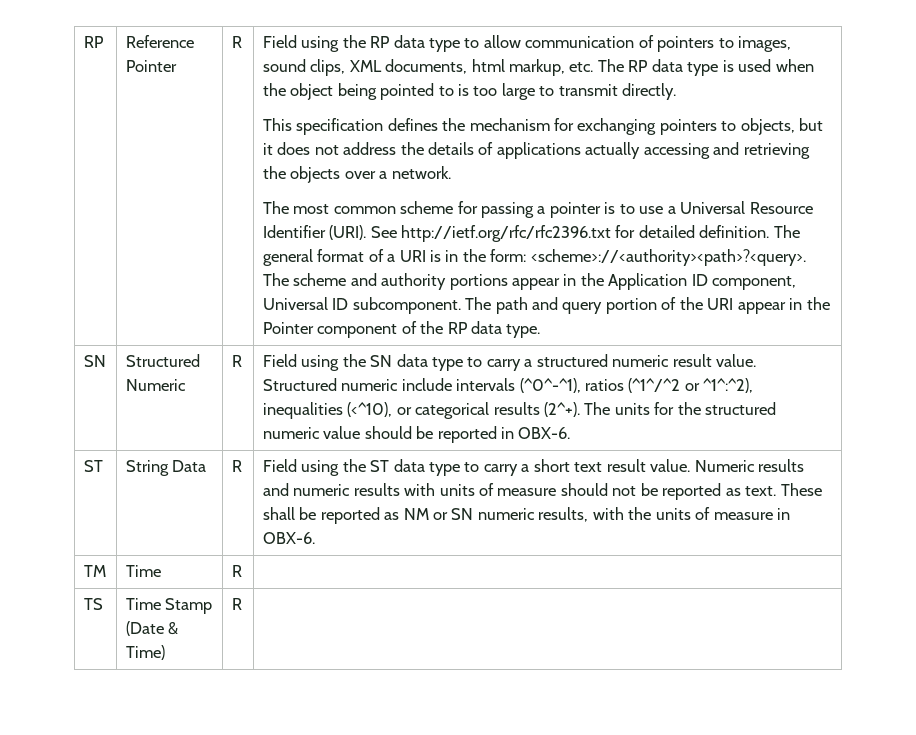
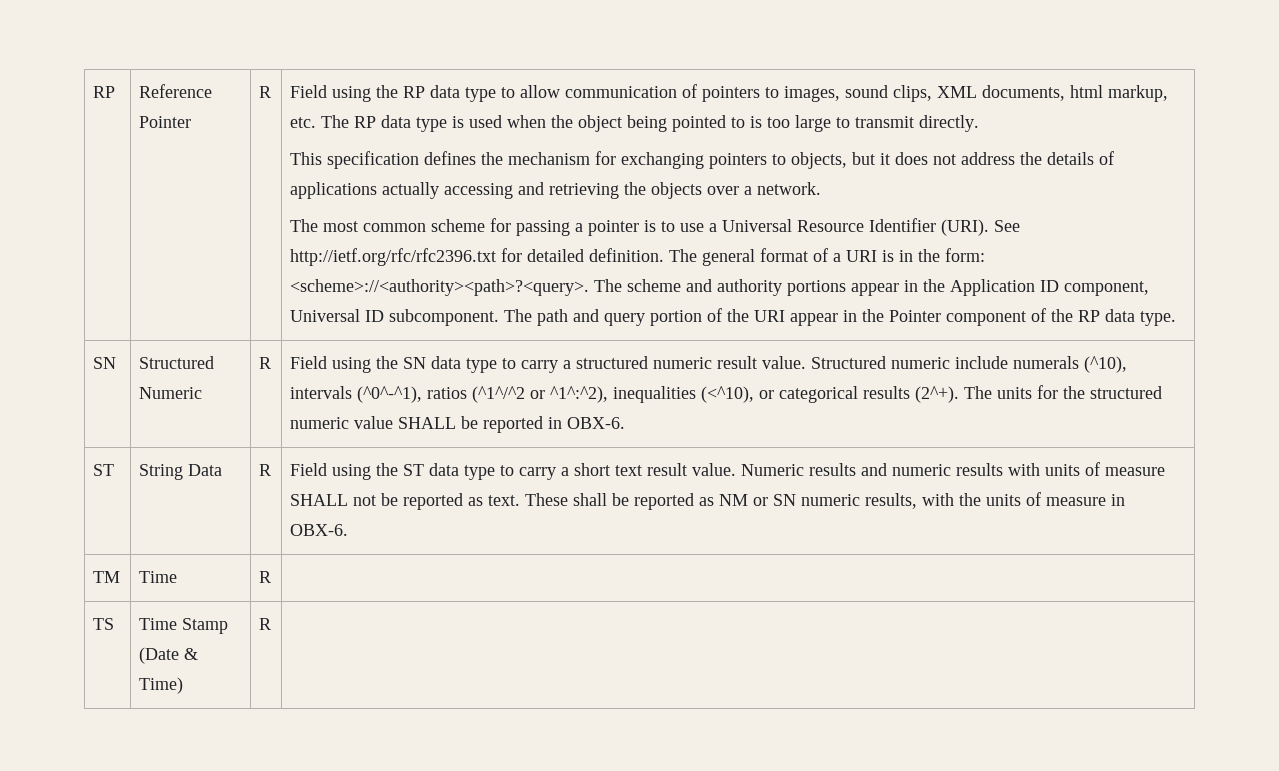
- Structured numeric include intervals (^0^-^1), ratios (^1^/^2 or ^1^:^2), inequalities (<^10), or categorical results (2^+).
+ Structured numeric include numerals (^10), intervals (^0^-^1), ratios (^1^/^2 or ^1^:^2), inequalities (<^10), or categorical results (2^+).
- The units for the structured numeric value should be reported in OBX-6.
+ The units for the structured numeric value SHALL be reported in OBX-6.
- Numeric results and numeric results with units of measure should not be reported as text.
+ Numeric results and numeric results with units of measure SHALL not be reported as text.

